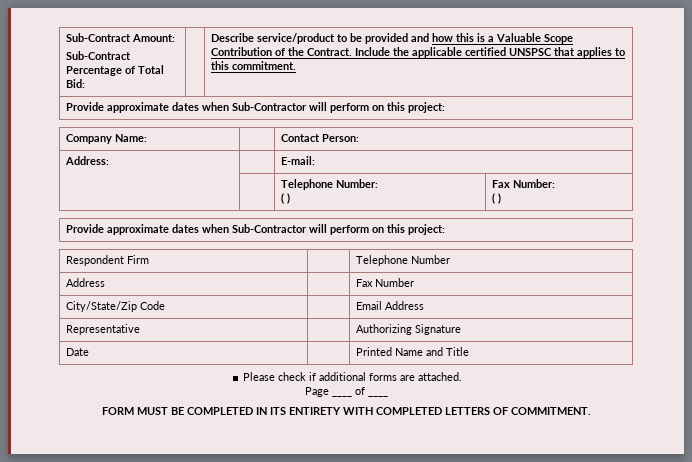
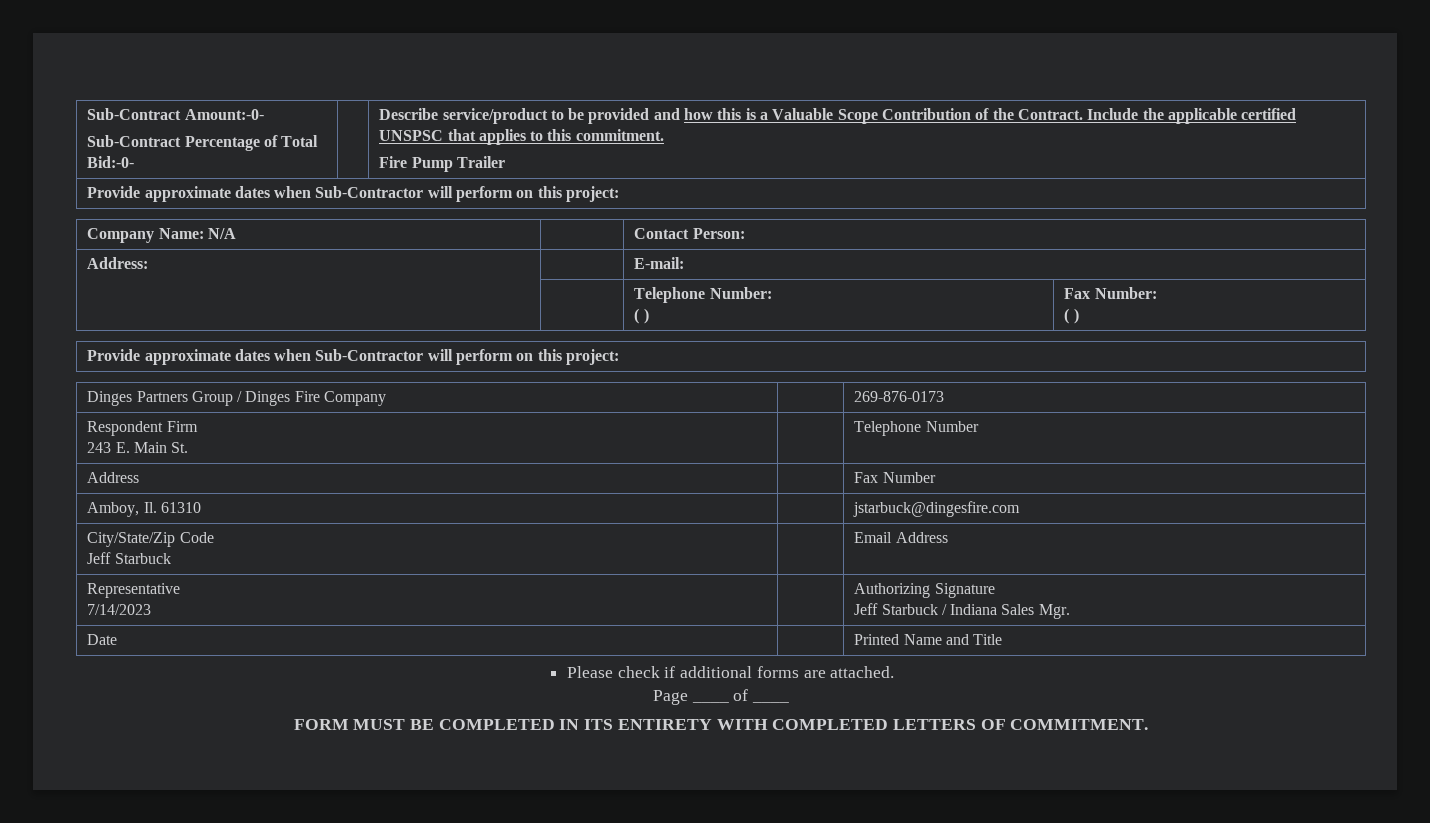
- Sub-Contract Amount:
- Sub-Contract Percentage of Total Bid: | | Describe service/product to be provided and how this is a Valuable Scope Contribution of the Contract. Include the applicable certified UNSPSC that applies to this commitment.
+ Sub-Contract Amount:-0-
+ Sub-Contract Percentage of Total Bid:-0- | | Describe service/product to be provided and how this is a Valuable Scope Contribution of the Contract. Include the applicable certified UNSPSC that applies to this commitment.
+ Fire Pump Trailer
- Company Name: | | Contact Person:
+ Company Name: N/A | | Contact Person:
- Respondent Firm | | Telephone Number
+ Dinges Partners Group / Dinges Fire Company | | 269-876-0173
+ Respondent Firm
+ 243 E. Main St. | | Telephone Number
+ Amboy, Il. 61310 | | jstarbuck@dingesfire.com
- City/State/Zip Code | | Email Address
+ City/State/Zip Code
+ Jeff Starbuck | | Email Address
- Representative | | Authorizing Signature
+ Representative
+ 7/14/2023 | | Authorizing Signature
+ Jeff Starbuck / Indiana Sales Mgr.

